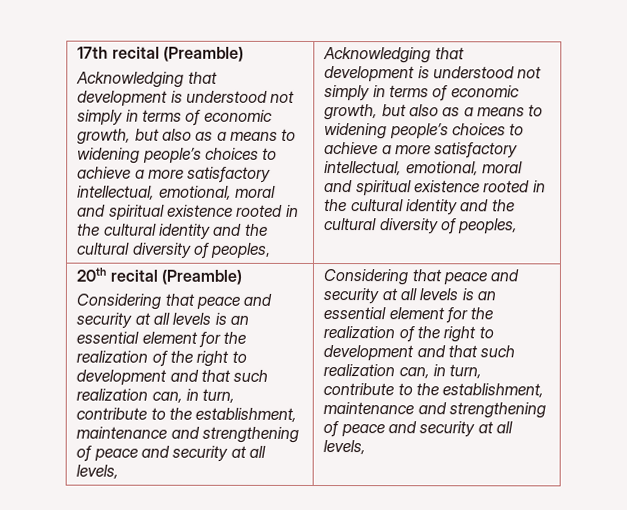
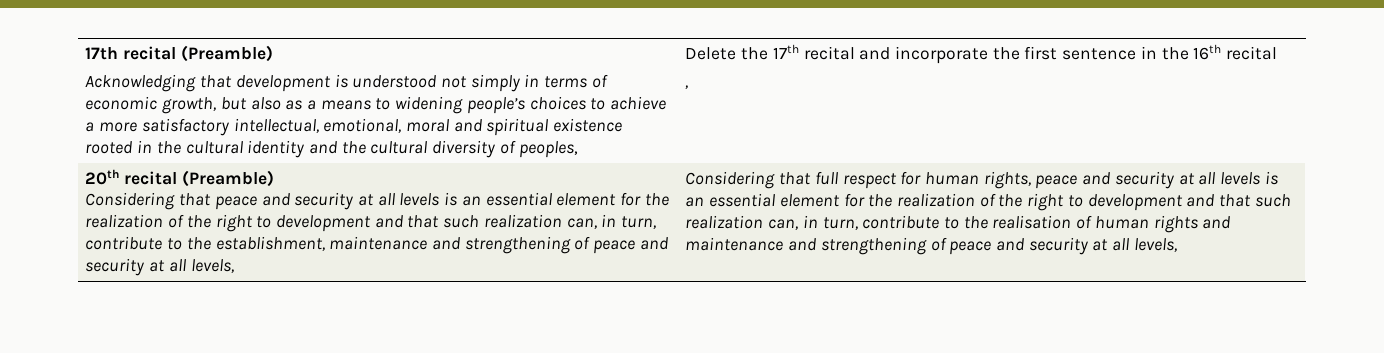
- Acknowledging that development is understood not simply in terms of economic growth, but also as a means to widening people’s choices to achieve a more satisfactory intellectual, emotional, moral and spiritual existence rooted in the cultural identity and the cultural diversity of peoples, | Acknowledging that development is understood not simply in terms of economic growth, but also as a means to widening people’s choices to achieve a more satisfactory intellectual, emotional, moral and spiritual existence rooted in the cultural identity and the cultural diversity of peoples,
+ Acknowledging that development is understood not simply in terms of economic growth, but also as a means to widening people’s choices to achieve a more satisfactory intellectual, emotional, moral and spiritual existence rooted in the cultural identity and the cultural diversity of peoples, | Delete the 17th recital and incorporate the first sentence in the 16th recital
+ ,
- Considering that peace and security at all levels is an essential element for the realization of the right to development and that such realization can, in turn, contribute to the establishment, maintenance and strengthening of peace and security at all levels, | Considering that peace and security at all levels is an essential element for the realization of the right to development and that such realization can, in turn, contribute to the establishment, maintenance and strengthening of peace and security at all levels,
+ Considering that peace and security at all levels is an essential element for the realization of the right to development and that such realization can, in turn, contribute to the establishment, maintenance and strengthening of peace and security at all levels, | Considering that full respect for human rights, peace and security at all levels is an essential element for the realization of the right to development and that such realization can, in turn, contribute to the realisation of human rights and maintenance and strengthening of peace and security at all levels,

